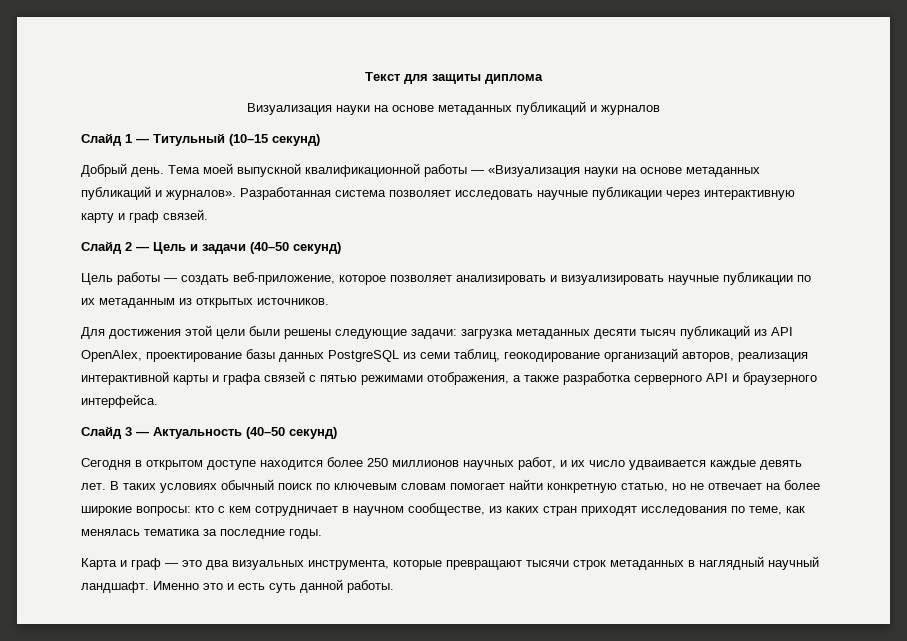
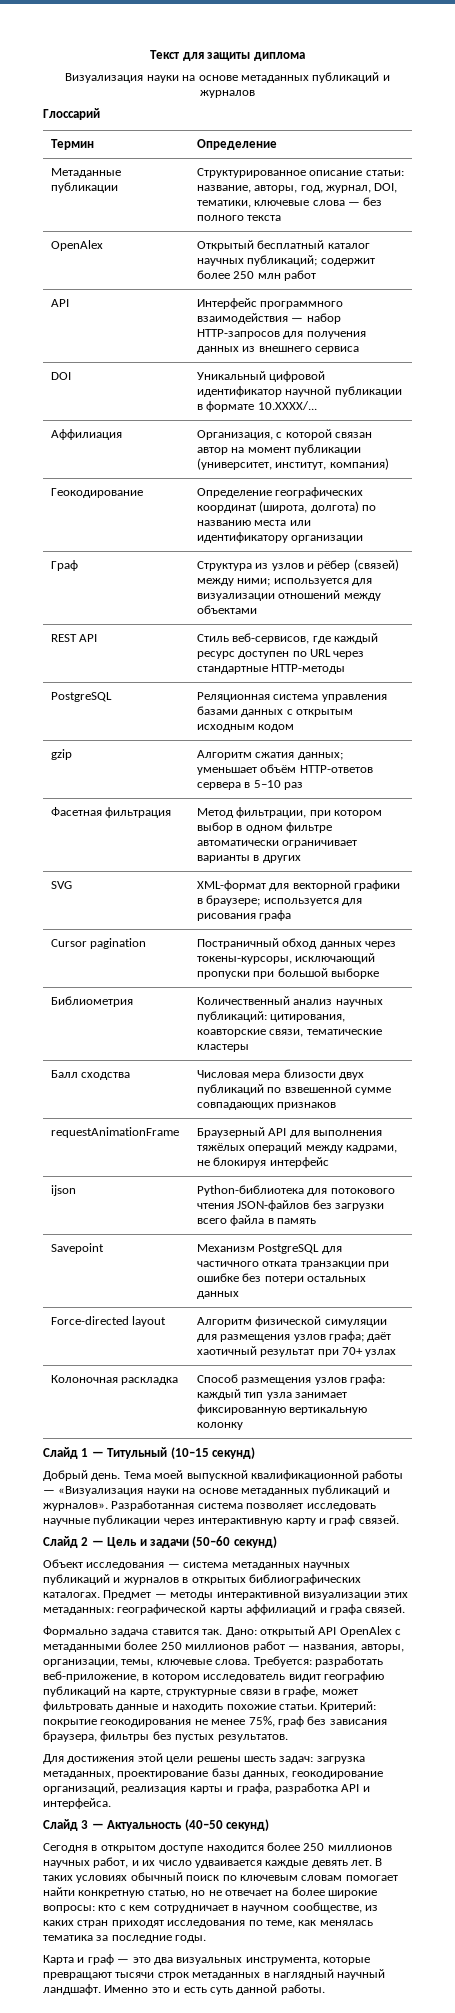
+ Глоссарий
+ Термин | Определение
+ Метаданные публикации | Структурированное описание статьи: название, авторы, год, журнал, DOI, тематики, ключевые слова — без полного текста
+ OpenAlex | Открытый бесплатный каталог научных публикаций; содержит более 250 млн работ
+ API | Интерфейс программного взаимодействия — набор HTTP-запросов для получения данных из внешнего сервиса
+ DOI | Уникальный цифровой идентификатор научной публикации в формате 10.XXXX/...
+ Аффилиация | Организация, с которой связан автор на момент публикации (университет, институт, компания)
+ Геокодирование | Определение географических координат (широта, долгота) по названию места или идентификатору организации
+ Граф | Структура из узлов и рёбер (связей) между ними; используется для визуализации отношений между объектами
+ REST API | Стиль веб-сервисов, где каждый ресурс доступен по URL через стандартные HTTP-методы
+ PostgreSQL | Реляционная система управления базами данных с открытым исходным кодом
+ gzip | Алгоритм сжатия данных; уменьшает объём HTTP-ответов сервера в 5–10 раз
+ Фасетная фильтрация | Метод фильтрации, при котором выбор в одном фильтре автоматически ограничивает варианты в других
+ SVG | XML-формат для векторной графики в браузере; используется для рисования графа
+ Cursor pagination | Постраничный обход данных через токены-курсоры, исключающий пропуски при большой выборке
+ Библиометрия | Количественный анализ научных публикаций: цитирования, коавторские связи, тематические кластеры
+ Балл сходства | Числовая мера близости двух публикаций по взвешенной сумме совпадающих признаков
+ requestAnimationFrame | Браузерный API для выполнения тяжёлых операций между кадрами, не блокируя интерфейс
+ ijson | Python-библиотека для потокового чтения JSON-файлов без загрузки всего файла в память
+ Savepoint | Механизм PostgreSQL для частичного отката транзакции при ошибке без потери остальных данных
+ Force-directed layout | Алгоритм физической симуляции для размещения узлов графа; даёт хаотичный результат при 70+ узлах
+ Колоночная раскладка | Способ размещения узлов графа: каждый тип узла занимает фиксированную вертикальную колонку
- Слайд 2 — Цель и задачи (40–50 секунд)
- Цель работы — создать веб-приложение, которое позволяет анализировать и визуализировать научные публикации по их метаданным из открытых источников.
- Для достижения этой цели были решены следующие задачи: загрузка метаданных десяти тысяч публикаций из API OpenAlex, проектирование базы данных PostgreSQL из семи таблиц, геокодирование организаций авторов, реализация интерактивной карты и графа связей с пятью режимами отображения, а также разработка серверного API и браузерного интерфейса.
+ Слайд 2 — Цель и задачи (50–60 секунд)
+ Объект исследования — система метаданных научных публикаций и журналов в открытых библиографических каталогах. Предмет — методы интерактивной визуализации этих метаданных: географической карты аффилиаций и графа связей.
+ Формально задача ставится так. Дано: открытый API OpenAlex с метаданными более 250 миллионов работ — названия, авторы, организации, темы, ключевые слова. Требуется: разработать веб-приложение, в котором исследователь видит географию публикаций на карте, структурные связи в графе, может фильтровать данные и находить похожие статьи. Критерий: покрытие геокодирования не менее 75%, граф без зависания браузера, фильтры без пустых результатов.
+ Для достижения этой цели решены шесть задач: загрузка метаданных, проектирование базы данных, геокодирование организаций, реализация карты и графа, разработка API и интерфейса.

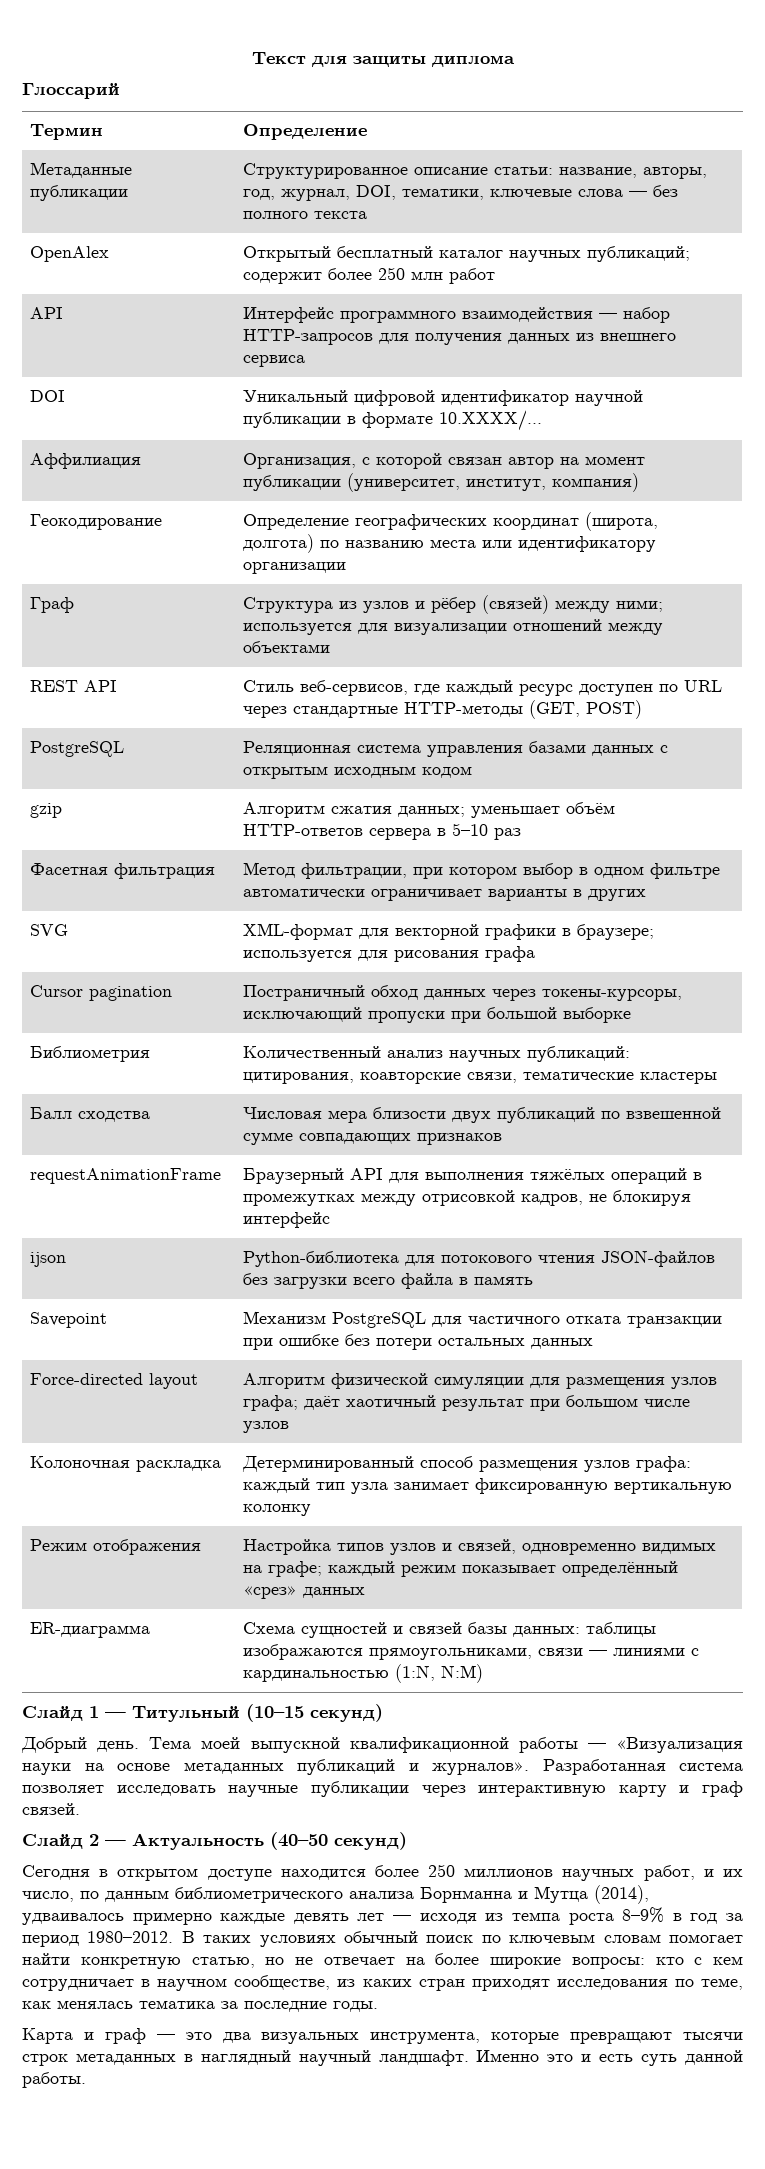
- Визуализация науки на основе метаданных публикаций и журналов
- REST API | Стиль веб-сервисов, где каждый ресурс доступен по URL через стандартные HTTP-методы
+ REST API | Стиль веб-сервисов, где каждый ресурс доступен по URL через стандартные HTTP-методы (GET, POST)
- requestAnimationFrame | Браузерный API для выполнения тяжёлых операций между кадрами, не блокируя интерфейс
+ requestAnimationFrame | Браузерный API для выполнения тяжёлых операций в промежутках между отрисовкой кадров, не блокируя интерфейс
- Force-directed layout | Алгоритм физической симуляции для размещения узлов графа; даёт хаотичный результат при 70+ узлах
+ Force-directed layout | Алгоритм физической симуляции для размещения узлов графа; даёт хаотичный результат при большом числе узлов
- Колоночная раскладка | Способ размещения узлов графа: каждый тип узла занимает фиксированную вертикальную колонку
+ Колоночная раскладка | Детерминированный способ размещения узлов графа: каждый тип узла занимает фиксированную вертикальную колонку
+ Режим отображения | Настройка типов узлов и связей, одновременно видимых на графе; каждый режим показывает определённый «срез» данных
+ ER-диаграмма | Схема сущностей и связей базы данных: таблицы изображаются прямоугольниками, связи — линиями с кардинальностью (1:N, N:M)
- Слайд 2 — Цель и задачи (50–60 секунд)
- Объект исследования — система метаданных научных публикаций и журналов в открытых библиографических каталогах. Предмет — методы интерактивной визуализации этих метаданных: географической карты аффилиаций и графа связей.
- Формально задача ставится так. Дано: открытый API OpenAlex с метаданными более 250 миллионов работ — названия, авторы, организации, темы, ключевые слова. Требуется: разработать веб-приложение, в котором исследователь видит географию публикаций на карте, структурные связи в графе, может фильтровать данные и находить похожие статьи. Критерий: покрытие геокодирования не менее 75%, граф без зависания браузера, фильтры без пустых результатов.
- Для достижения этой цели решены шесть задач: загрузка метаданных, проектирование базы данных, геокодирование организаций, реализация карты и графа, разработка API и интерфейса.
- Слайд 3 — Актуальность (40–50 секунд)
+ Слайд 2 — Актуальность (40–50 секунд)
- Сегодня в открытом доступе находится более 250 миллионов научных работ, и их число удваивается каждые девять лет.
+ Сегодня в открытом доступе находится более 250 миллионов научных работ, и их число, по данным библиометрического анализа Борнманна и Мутца (2014), удваивалось примерно каждые девять лет — исходя из темпа роста 8–9% в год за период 1980–2012.

